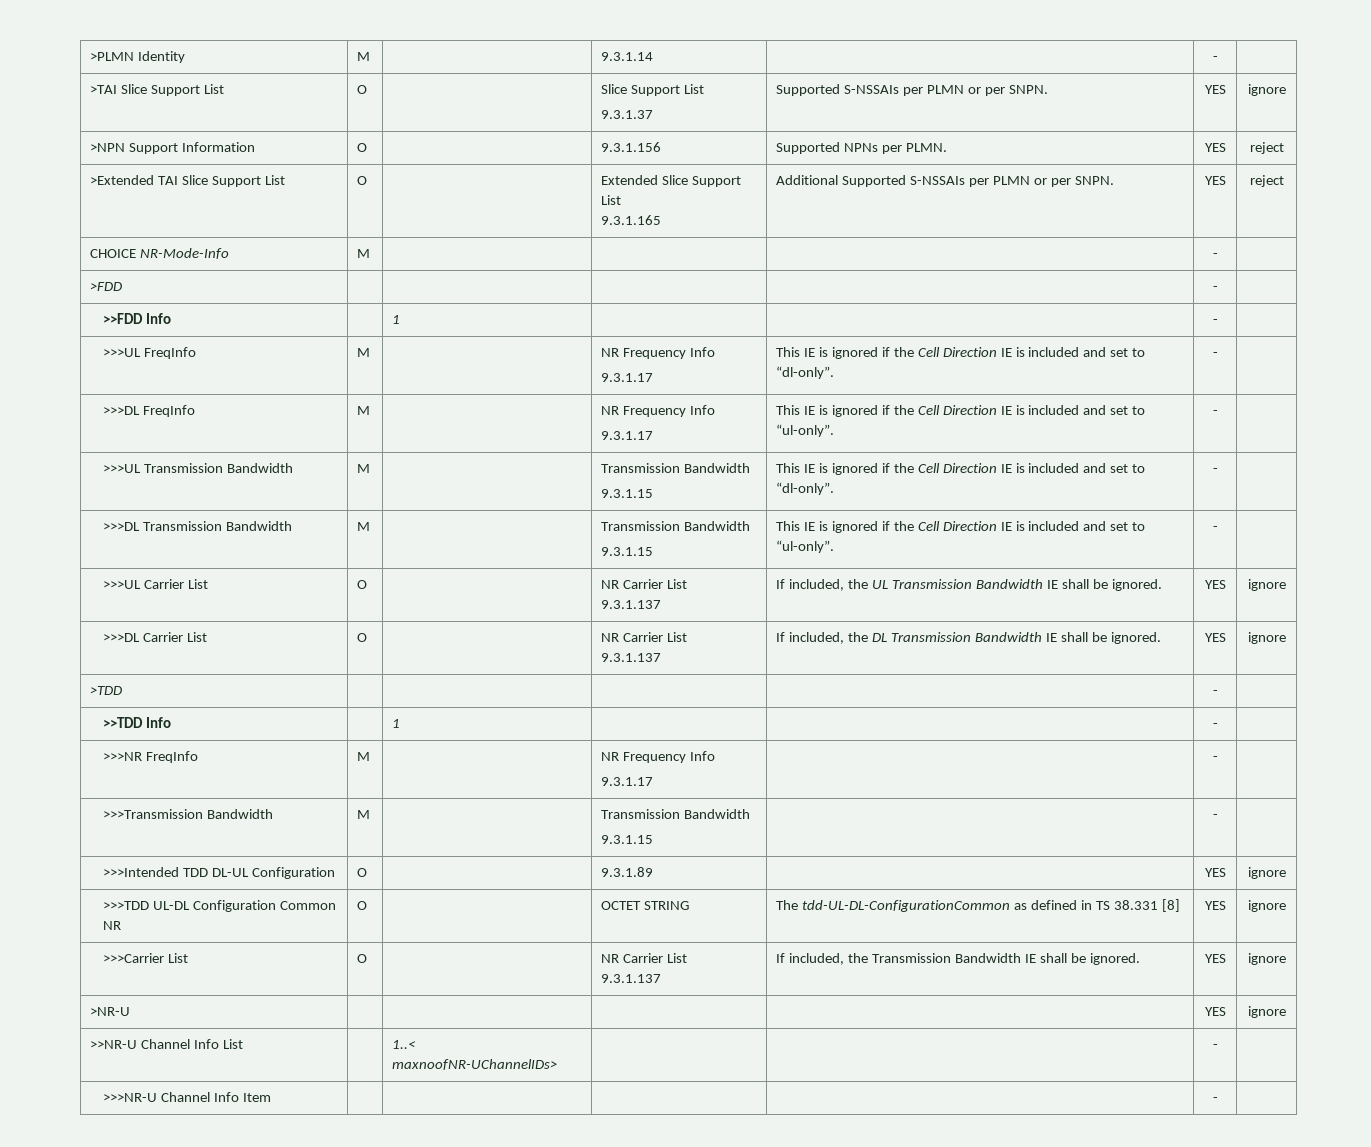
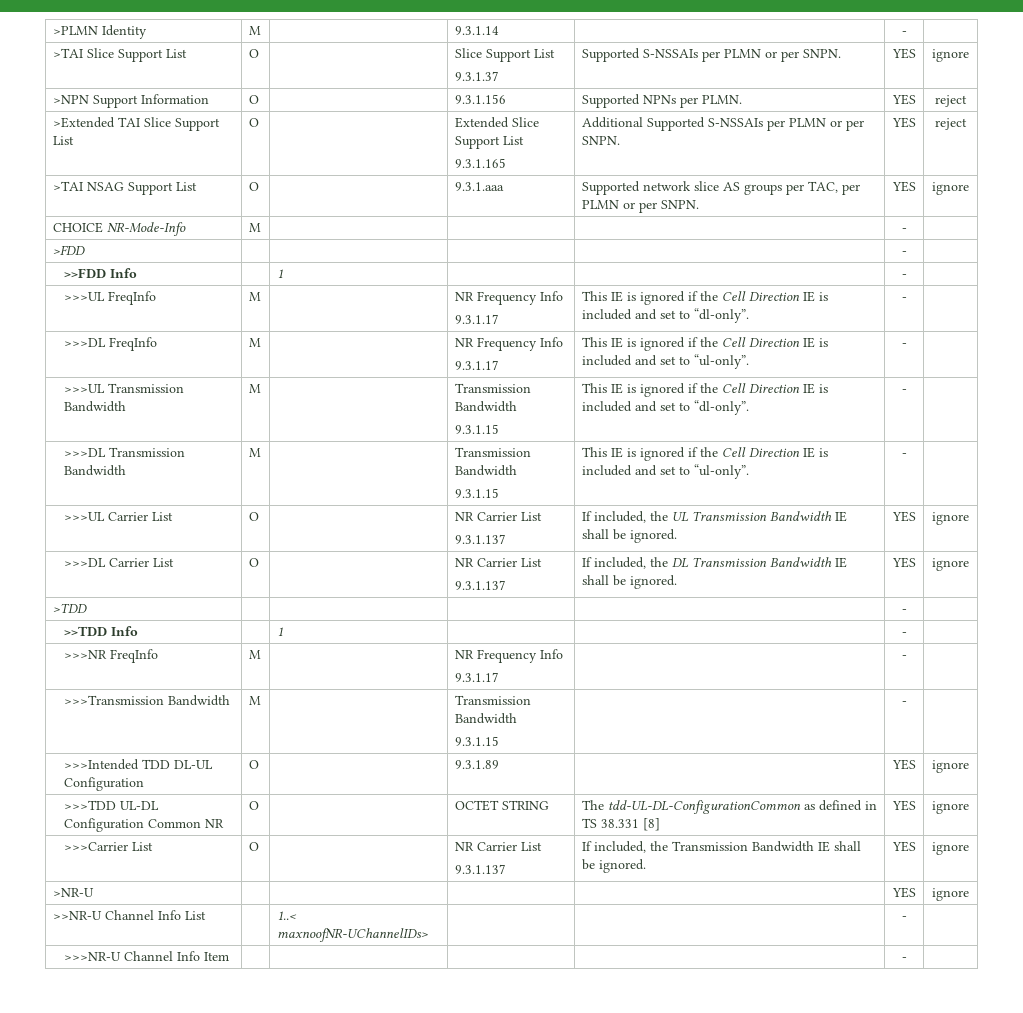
+ >TAI NSAG Support List | O | | 9.3.1.aaa | Supported network slice AS groups per TAC, per PLMN or per SNPN. | YES | ignore

